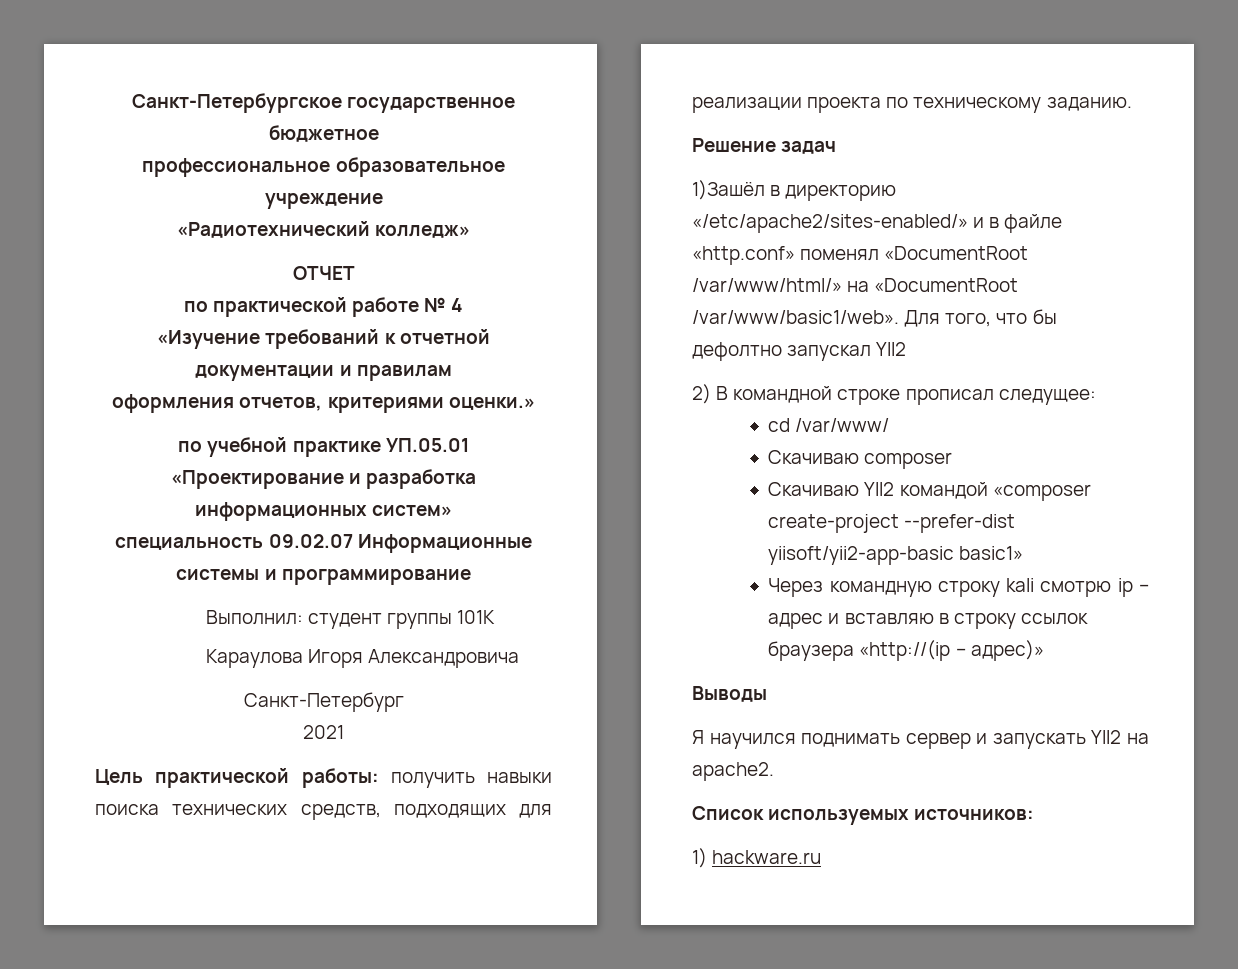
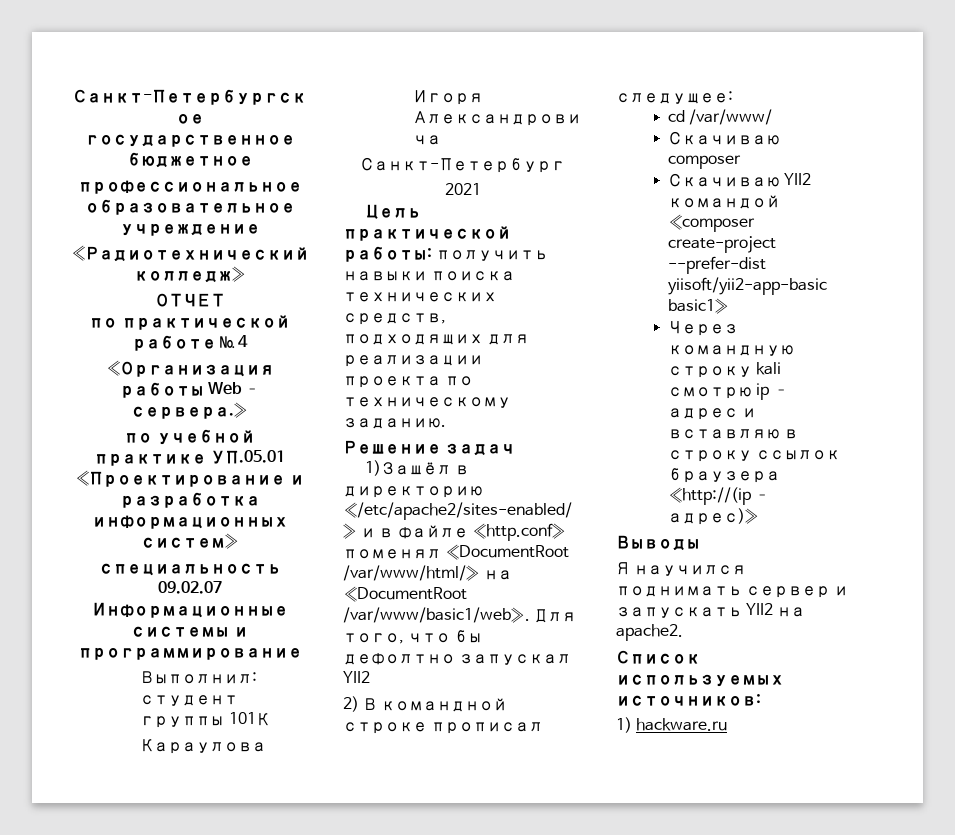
- «Изучение требований к отчетной документации и правилам
- оформления отчетов, критериями оценки.»
+ «Организация работы Web – сервера.»

